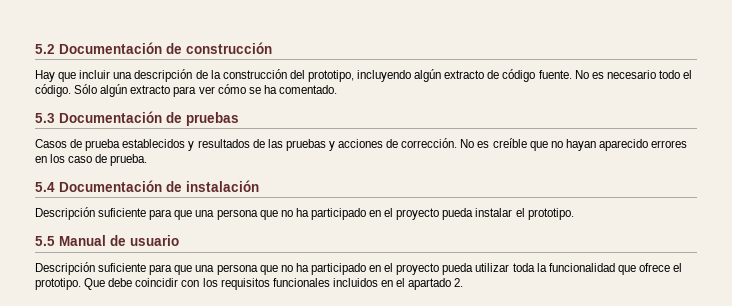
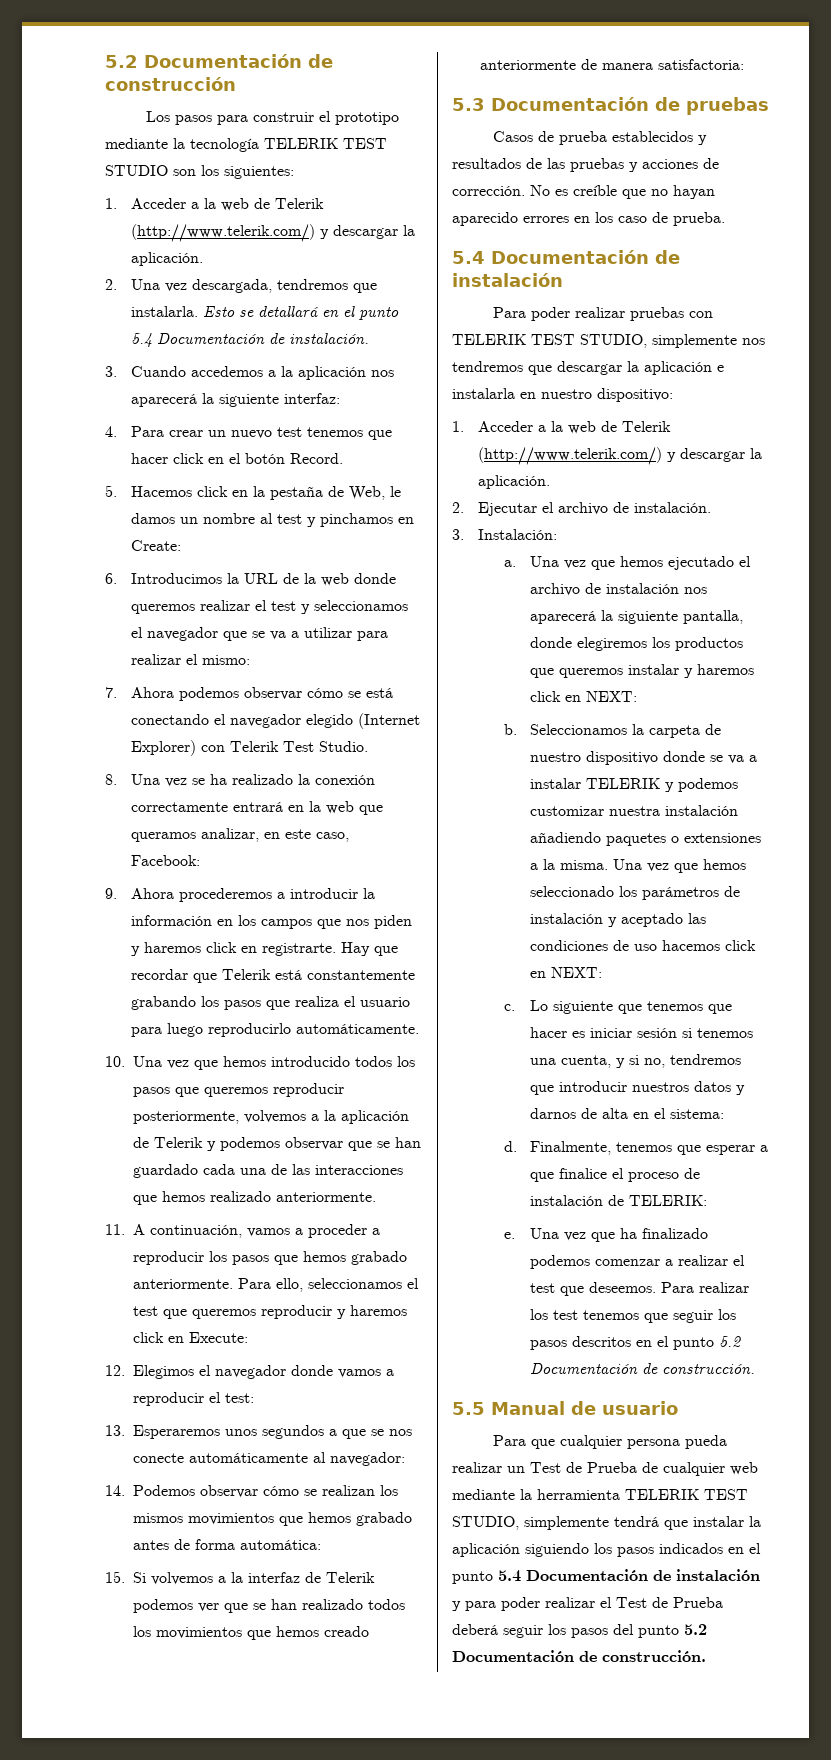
- Hay que incluir una descripción de la construcción del prototipo, incluyendo algún extracto de código fuente. No es necesario todo el código. Sólo algún extracto para ver cómo se ha comentado.
+ Los pasos para construir el prototipo mediante la tecnología TELERIK TEST STUDIO son los siguientes:
+ 1. Acceder a la web de Telerik (http://www.telerik.com/) y descargar la aplicación.
+ 2. Una vez descargada, tendremos que instalarla. Esto se detallará en el punto 5.4 Documentación de instalación.
+ 3. Cuando accedemos a la aplicación nos aparecerá la siguiente interfaz:
+ 4. Para crear un nuevo test tenemos que hacer click en el botón Record.
+ 5. Hacemos click en la pestaña de Web, le damos un nombre al test y pinchamos en Create:
+ 6. Introducimos la URL de la web donde queremos realizar el test y seleccionamos el navegador que se va a utilizar para realizar el mismo:
+ 7. Ahora podemos observar cómo se está conectando el navegador elegido (Internet Explorer) con Telerik Test Studio.
+ 8. Una vez se ha realizado la conexión correctamente entrará en la web que queramos analizar, en este caso, Facebook:
+ 9. Ahora procederemos a introducir la información en los campos que nos piden y haremos click en registrarte. Hay que recordar que Telerik está constantemente grabando los pasos que realiza el usuario para luego reproducirlo automáticamente.
+ 10. Una vez que hemos introducido todos los pasos que queremos reproducir posteriormente, volvemos a la aplicación de Telerik y podemos observar que se han guardado cada una de las interacciones que hemos realizado anteriormente.
+ 11. A continuación, vamos a proceder a reproducir los pasos que hemos grabado anteriormente. Para ello, seleccionamos el test que queremos reproducir y haremos click en Execute:
+ 12. Elegimos el navegador donde vamos a reproducir el test:
+ 13. Esperaremos unos segundos a que se nos conecte automáticamente al navegador:
+ 14. Podemos observar cómo se realizan los mismos movimientos que hemos grabado antes de forma automática:
+ 15. Si volvemos a la interfaz de Telerik podemos ver que se han realizado todos los movimientos que hemos creado anteriormente de manera satisfactoria:
- Descripción suficiente para que una persona que no ha participado en el proyecto pueda instalar el prototipo.
+ Para poder realizar pruebas con TELERIK TEST STUDIO, simplemente nos tendremos que descargar la aplicación e instalarla en nuestro dispositivo:
+ 1. Acceder a la web de Telerik (http://www.telerik.com/) y descargar la aplicación.
+ 2. Ejecutar el archivo de instalación.
+ 3. Instalación:
+ a. Una vez que hemos ejecutado el archivo de instalación nos aparecerá la siguiente pantalla, donde elegiremos los productos que queremos instalar y haremos click en NEXT:
+ b. Seleccionamos la carpeta de nuestro dispositivo donde se va a instalar TELERIK y podemos customizar nuestra instalación añadiendo paquetes o extensiones a la misma. Una vez que hemos seleccionado los parámetros de instalación y aceptado las condiciones de uso hacemos click en NEXT:
+ c. Lo siguiente que tenemos que hacer es iniciar sesión si tenemos una cuenta, y si no, tendremos que introducir nuestros datos y darnos de alta en el sistema:
+ d. Finalmente, tenemos que esperar a que finalice el proceso de instalación de TELERIK:
+ e. Una vez que ha finalizado podemos comenzar a realizar el test que deseemos. Para realizar los test tenemos que seguir los pasos descritos en el punto 5.2 Documentación de construcción.
  5.5 Manual de usuario
- Descripción suficiente para que una persona que no ha participado en el proyecto pueda utilizar toda la funcionalidad que ofrece el prototipo. Que debe coincidir con los requisitos funcionales incluidos en el apartado 2.
+ Para que cualquier persona pueda realizar un Test de Prueba de cualquier web mediante la herramienta TELERIK TEST STUDIO, simplemente tendrá que instalar la aplicación siguiendo los pasos indicados en el punto 5.4 Documentación de instalación y para poder realizar el Test de Prueba deberá seguir los pasos del punto 5.2 Documentación de construcción.

